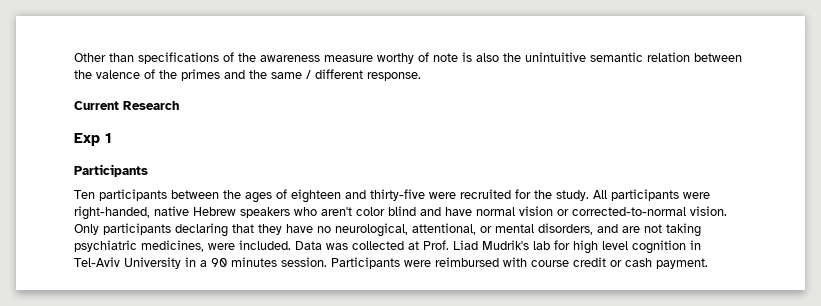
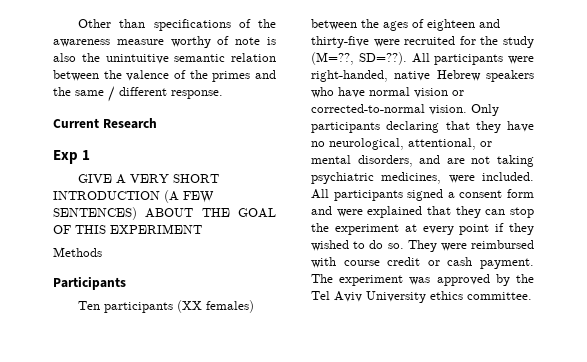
+ GIVE A VERY SHORT INTRODUCTION (A FEW SENTENCES) ABOUT THE GOAL OF THIS EXPERIMENT
+ Methods
- Ten participants between the ages of eighteen and thirty-five were recruited for the study.
+ Ten participants (XX females) between the ages of eighteen and thirty-five were recruited for the study (M=??, SD=??).
- All participants were right-handed, native Hebrew speakers who aren't color blind and have normal vision or corrected-to-normal vision.
+ All participants were right-handed, native Hebrew speakers who have normal vision or corrected-to-normal vision.
- Data was collected at Prof. Liad Mudrik's lab for high level cognition in Tel-Aviv University in a 90 minutes session. Participants were reimbursed with course credit or cash payment.
+ All participants signed a consent form and were explained that they can stop the experiment at every point if they wished to do so. They were reimbursed with course credit or cash payment.
+ The experiment was approved by the Tel Aviv University ethics committee.

